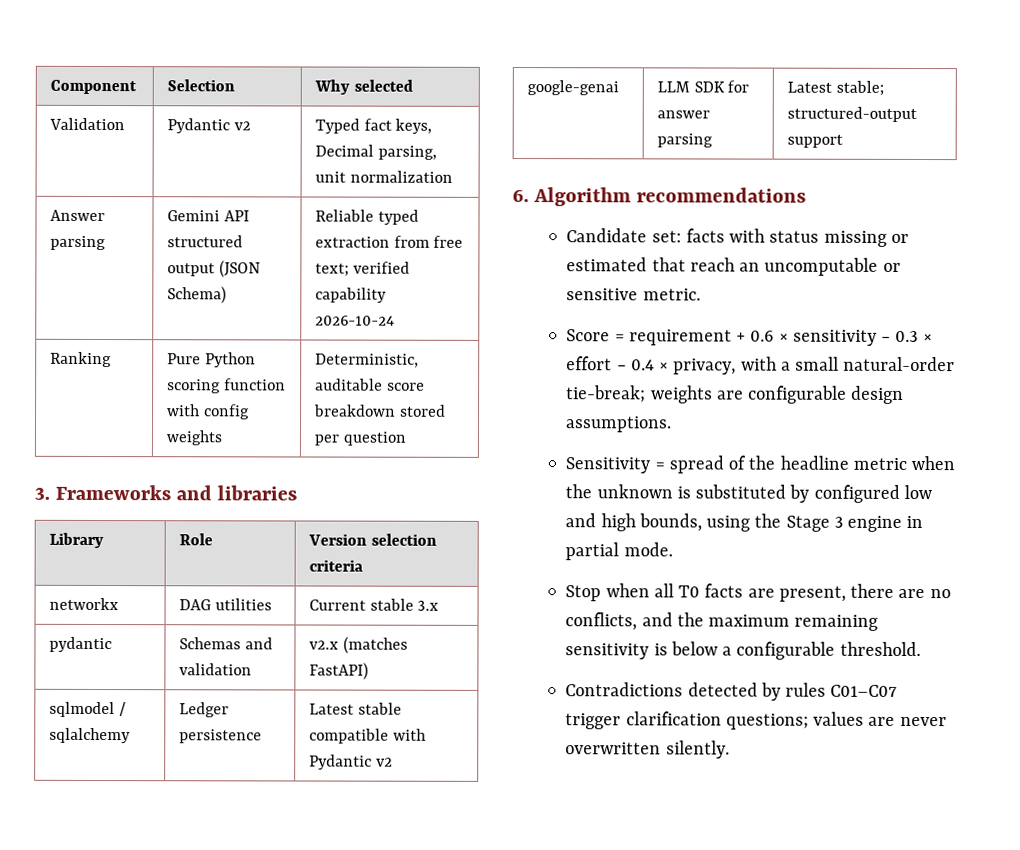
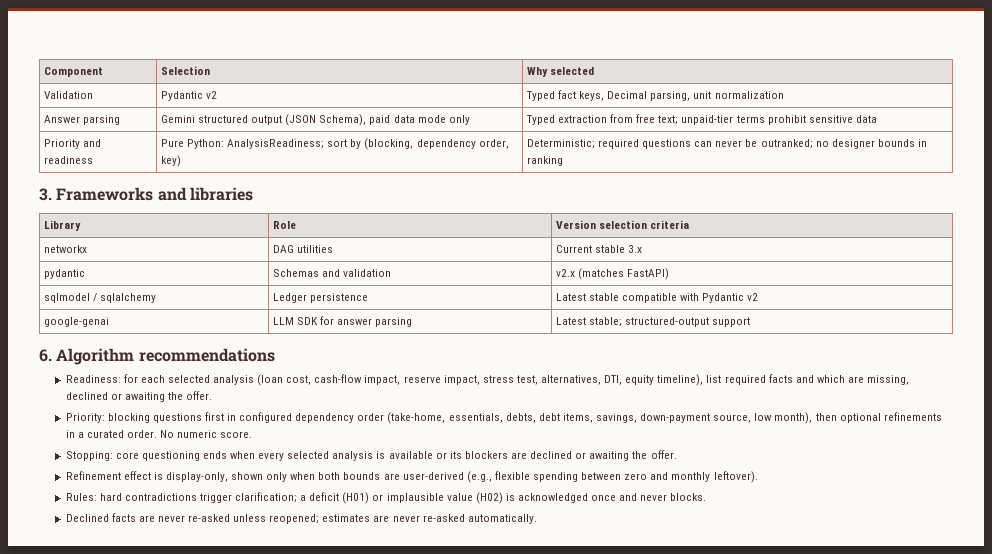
- Answer parsing | Gemini API structured output (JSON Schema) | Reliable typed extraction from free text; verified capability 2026-10-24
- Ranking | Pure Python scoring function with config weights | Deterministic, auditable score breakdown stored per question
+ Answer parsing | Gemini structured output (JSON Schema), paid data mode only | Typed extraction from free text; unpaid-tier terms prohibit sensitive data
+ Priority and readiness | Pure Python: AnalysisReadiness; sort by (blocking, dependency order, key) | Deterministic; required questions can never be outranked; no designer bounds in ranking
- Candidate set: facts with status missing or estimated that reach an uncomputable or sensitive metric.
- Score = requirement + 0.6 × sensitivity − 0.3 × effort − 0.4 × privacy, with a small natural-order tie-break; weights are configurable design assumptions.
- Sensitivity = spread of the headline metric when the unknown is substituted by configured low and high bounds, using the Stage 3 engine in partial mode.
- Stop when all T0 facts are present, there are no conflicts, and the maximum remaining sensitivity is below a configurable threshold.
- Contradictions detected by rules C01–C07 trigger clarification questions; values are never overwritten silently.
+ Readiness: for each selected analysis (loan cost, cash-flow impact, reserve impact, stress test, alternatives, DTI, equity timeline), list required facts and which are missing, declined or awaiting the offer.
+ Priority: blocking questions first in configured dependency order (take-home, essentials, debts, debt items, savings, down-payment source, low month), then optional refinements in a curated order. No numeric score.
+ Stopping: core questioning ends when every selected analysis is available or its blockers are declined or awaiting the offer.
+ Refinement effect is display-only, shown only when both bounds are user-derived (e.g., flexible spending between zero and monthly leftover).
+ Rules: hard contradictions trigger clarification; a deficit (H01) or implausible value (H02) is acknowledged once and never blocks.
+ Declined facts are never re-asked unless reopened; estimates are never re-asked automatically.

